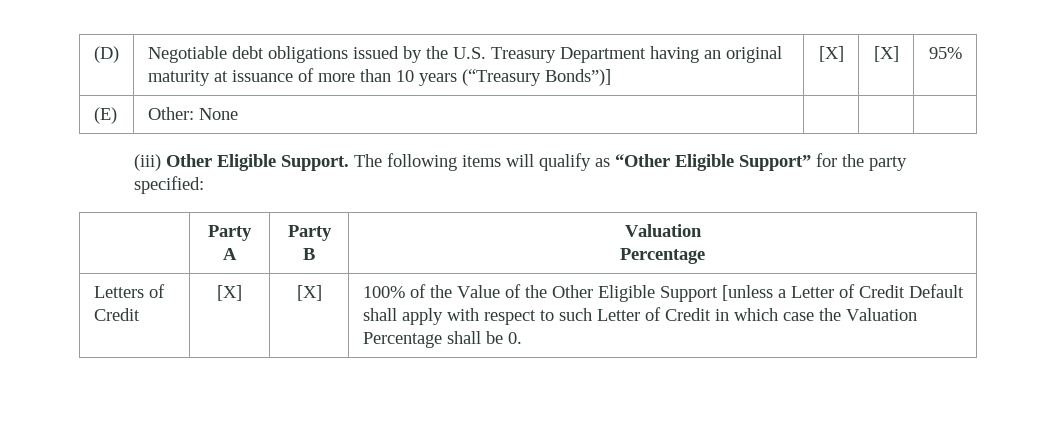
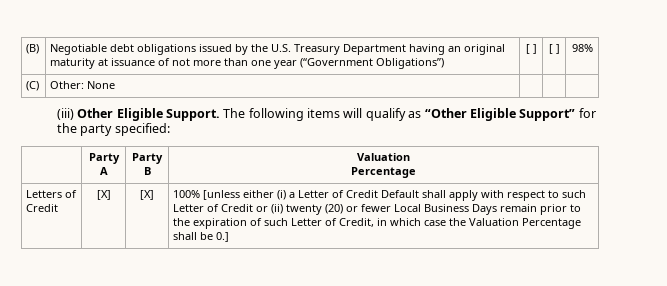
- (D) | Negotiable debt obligations issued by the U.S. Treasury Department having an original maturity at issuance of more than 10 years (“Treasury Bonds”)] | [X] | [X] | 95%
- (E) | Other: None | | |
+ (B) | Negotiable debt obligations issued by the U.S. Treasury Department having an original maturity at issuance of not more than one year (“Government Obligations”) | [ ] | [ ] | 98%
+ (C) | Other: None | | |
- 100% of the Value of the Other Eligible Support [unless a Letter of Credit Default shall apply with respect to such Letter of Credit in which case the Valuation Percentage shall be 0.
+ 100% [unless either (i) a Letter of Credit Default shall apply with respect to such Letter of Credit or (ii) twenty (20) or fewer Local Business Days remain prior to the expiration of such Letter of Credit, in which case the Valuation Percentage shall be 0.]

